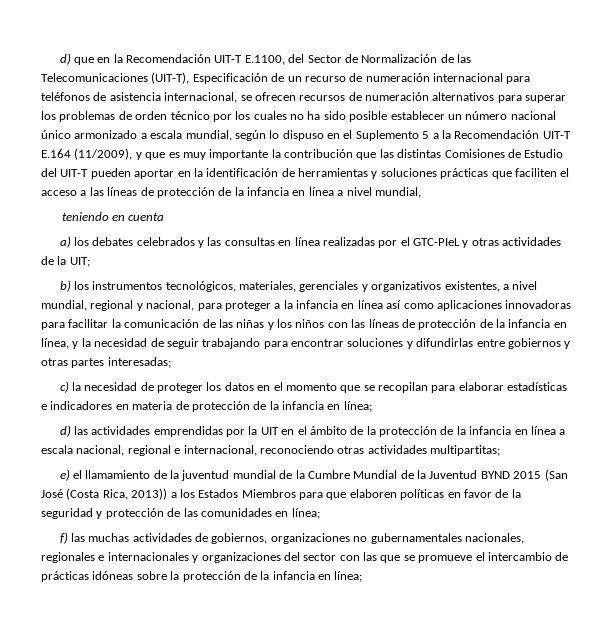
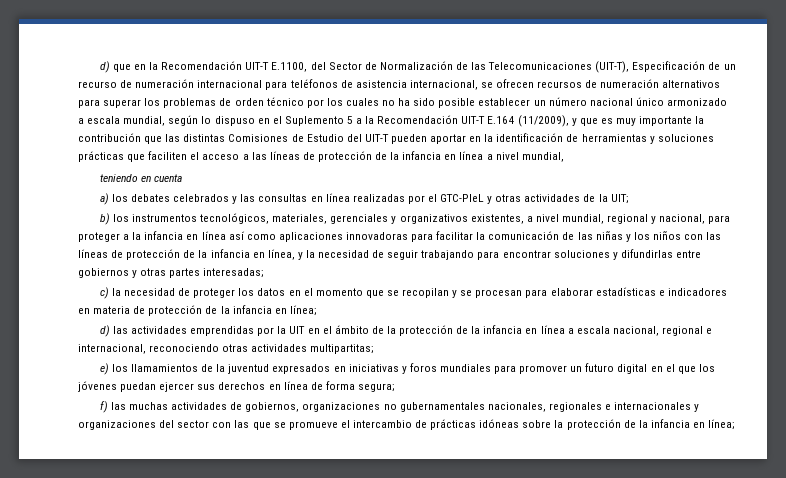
- c) la necesidad de proteger los datos en el momento que se recopilan para elaborar estadísticas e indicadores en materia de protección de la infancia en línea;
+ c) la necesidad de proteger los datos en el momento que se recopilan y se procesan para elaborar estadísticas e indicadores en materia de protección de la infancia en línea;
- e) el llamamiento de la juventud mundial de la Cumbre Mundial de la Juventud BYND 2015 (San José (Costa Rica, 2013)) a los Estados Miembros para que elaboren políticas en favor de la seguridad y protección de las comunidades en línea;
+ e) los llamamientos de la juventud expresados en iniciativas y foros mundiales para promover un futuro digital en el que los jóvenes puedan ejercer sus derechos en línea de forma segura;

